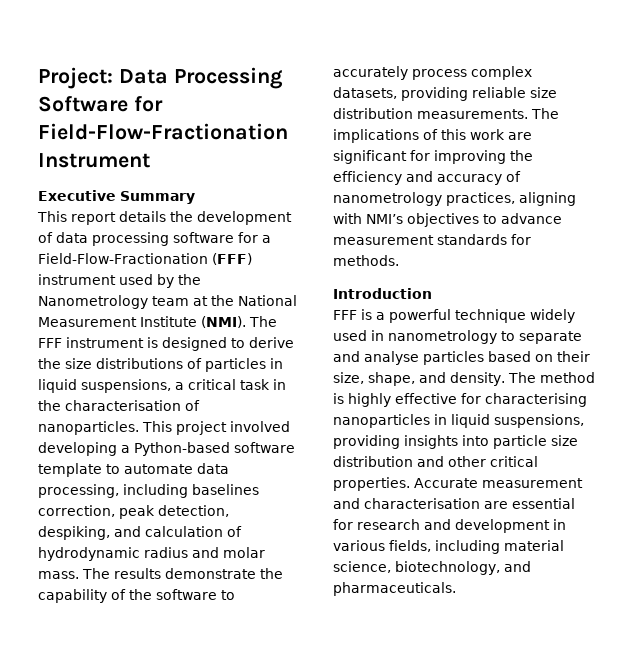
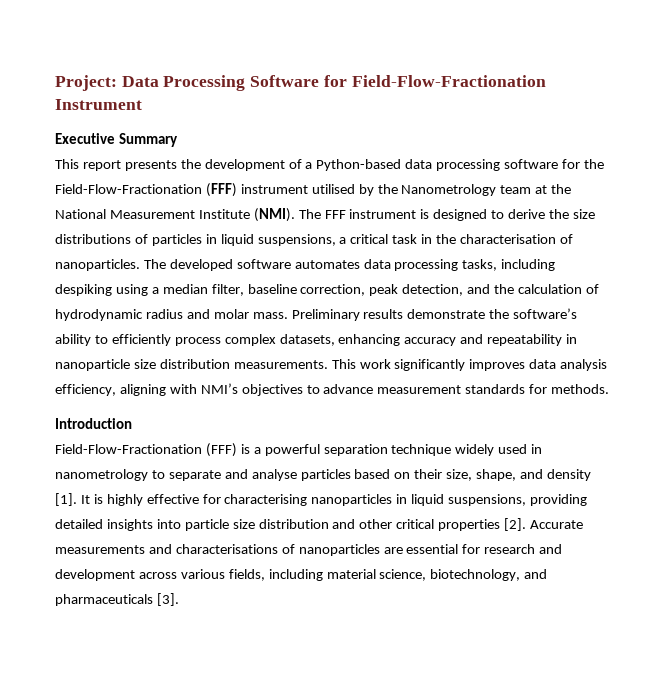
- This report details the development of data processing software for a Field-Flow-Fractionation (FFF) instrument used by the Nanometrology team at the National Measurement Institute (NMI).
+ This report presents the development of a Python-based data processing software for the Field-Flow-Fractionation (FFF) instrument utilised by the Nanometrology team at the National Measurement Institute (NMI).
- This project involved developing a Python-based software template to automate data processing, including baselines correction, peak detection, despiking, and calculation of hydrodynamic radius and molar mass.
+ The developed software automates data processing tasks, including despiking using a median filter, baseline correction, peak detection, and the calculation of hydrodynamic radius and molar mass.
- The results demonstrate the capability of the software to accurately process complex datasets, providing reliable size distribution measurements. The implications of this work are significant for improving the efficiency and accuracy of nanometrology practices, aligning with NMI’s objectives to advance measurement standards for methods.
+ Preliminary results demonstrate the software’s ability to efficiently process complex datasets, enhancing accuracy and repeatability in nanoparticle size distribution measurements. This work significantly improves data analysis efficiency, aligning with NMI’s objectives to advance measurement standards for methods.
- FFF is a powerful technique widely used in nanometrology to separate and analyse particles based on their size, shape, and density. The method is highly effective for characterising nanoparticles in liquid suspensions, providing insights into particle size distribution and other critical properties. Accurate measurement and characterisation are essential for research and development in various fields, including material science, biotechnology, and pharmaceuticals.
+ Field-Flow-Fractionation (FFF) is a powerful separation technique widely used in nanometrology to separate and analyse particles based on their size, shape, and density [1]. It is highly effective for characterising nanoparticles in liquid suspensions, providing detailed insights into particle size distribution and other critical properties [2]. Accurate measurements and characterisations of nanoparticles are essential for research and development across various fields, including material science, biotechnology, and pharmaceuticals [3].

